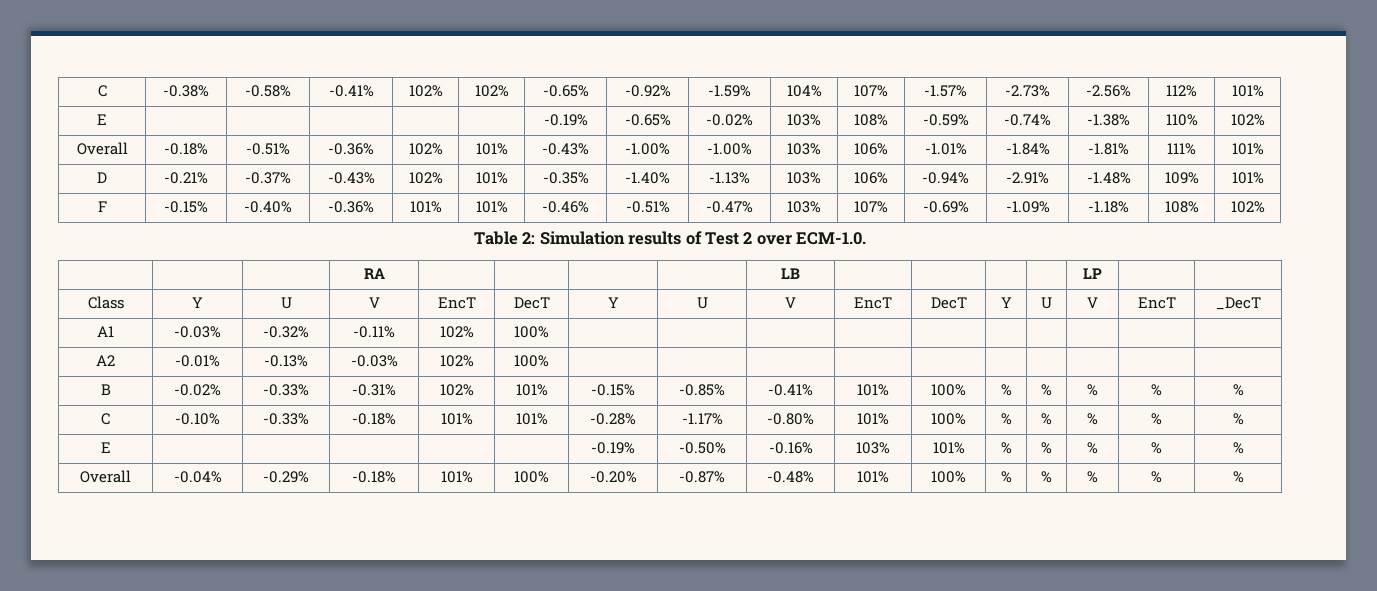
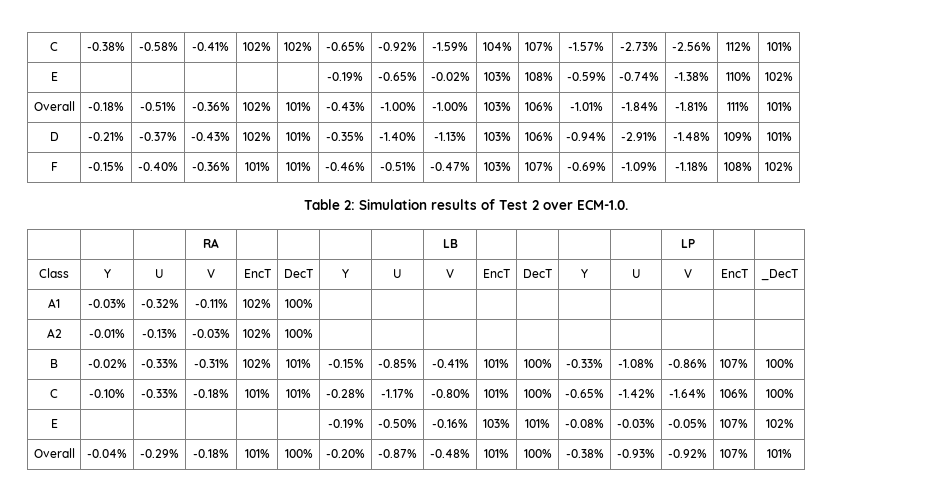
- B | -0.02% | -0.33% | -0.31% | 102% | 101% | -0.15% | -0.85% | -0.41% | 101% | 100% | % | % | % | % | %
+ B | -0.02% | -0.33% | -0.31% | 102% | 101% | -0.15% | -0.85% | -0.41% | 101% | 100% | -0.33% | -1.08% | -0.86% | 107% | 100%
- C | -0.10% | -0.33% | -0.18% | 101% | 101% | -0.28% | -1.17% | -0.80% | 101% | 100% | % | % | % | % | %
+ C | -0.10% | -0.33% | -0.18% | 101% | 101% | -0.28% | -1.17% | -0.80% | 101% | 100% | -0.65% | -1.42% | -1.64% | 106% | 100%
- E | | | | | | -0.19% | -0.50% | -0.16% | 103% | 101% | % | % | % | % | %
+ E | | | | | | -0.19% | -0.50% | -0.16% | 103% | 101% | -0.08% | -0.03% | -0.05% | 107% | 102%
- Overall | -0.04% | -0.29% | -0.18% | 101% | 100% | -0.20% | -0.87% | -0.48% | 101% | 100% | % | % | % | % | %
+ Overall | -0.04% | -0.29% | -0.18% | 101% | 100% | -0.20% | -0.87% | -0.48% | 101% | 100% | -0.38% | -0.93% | -0.92% | 107% | 101%

